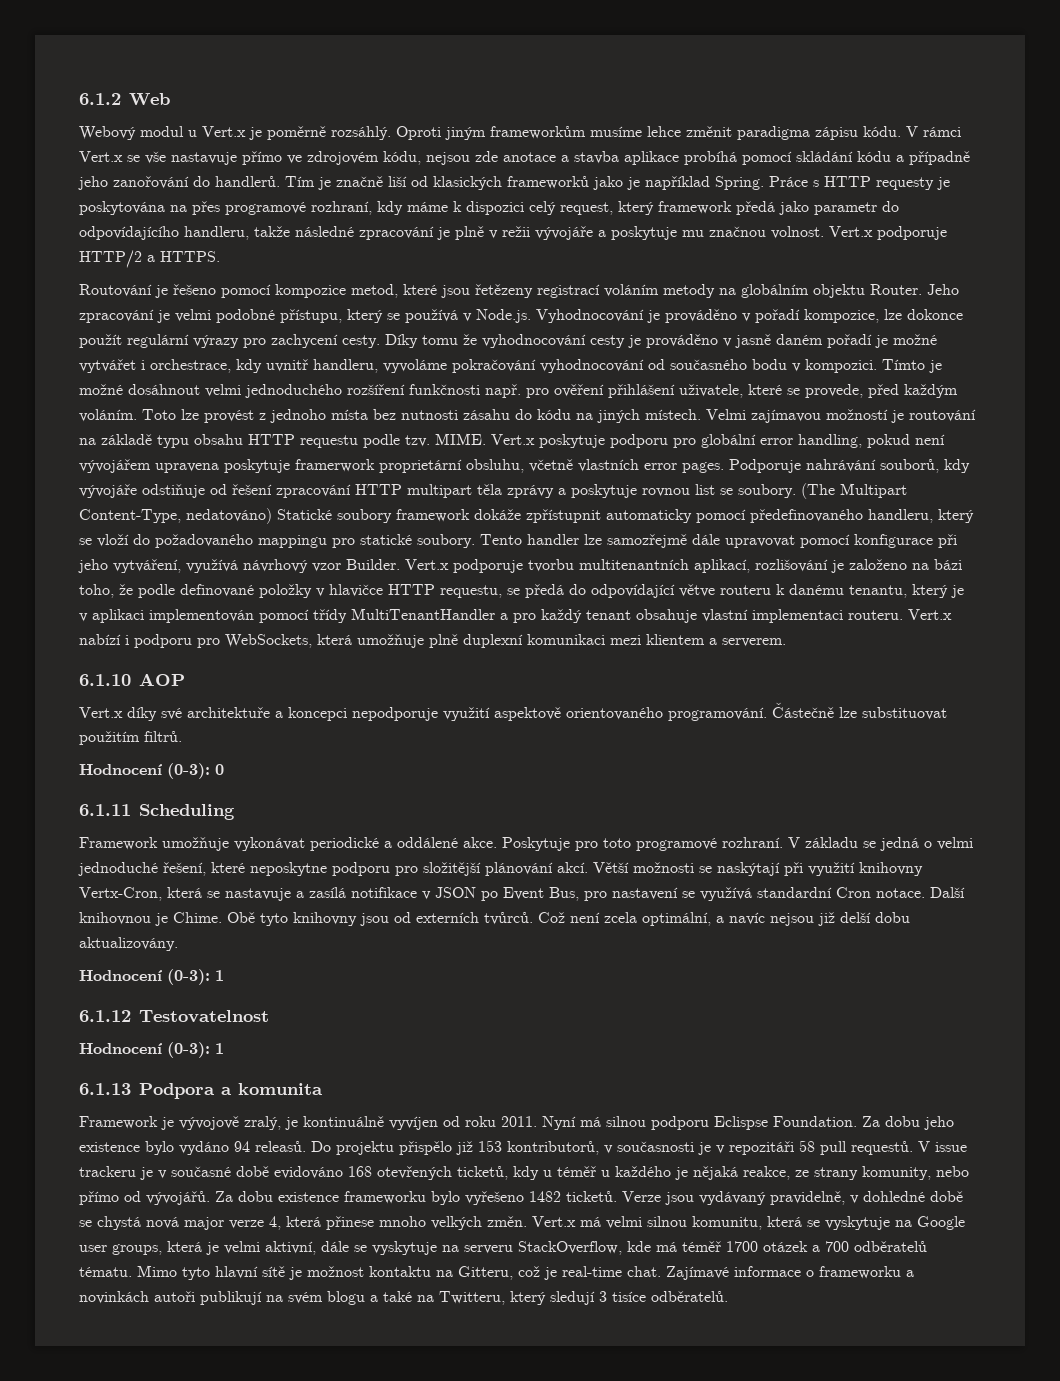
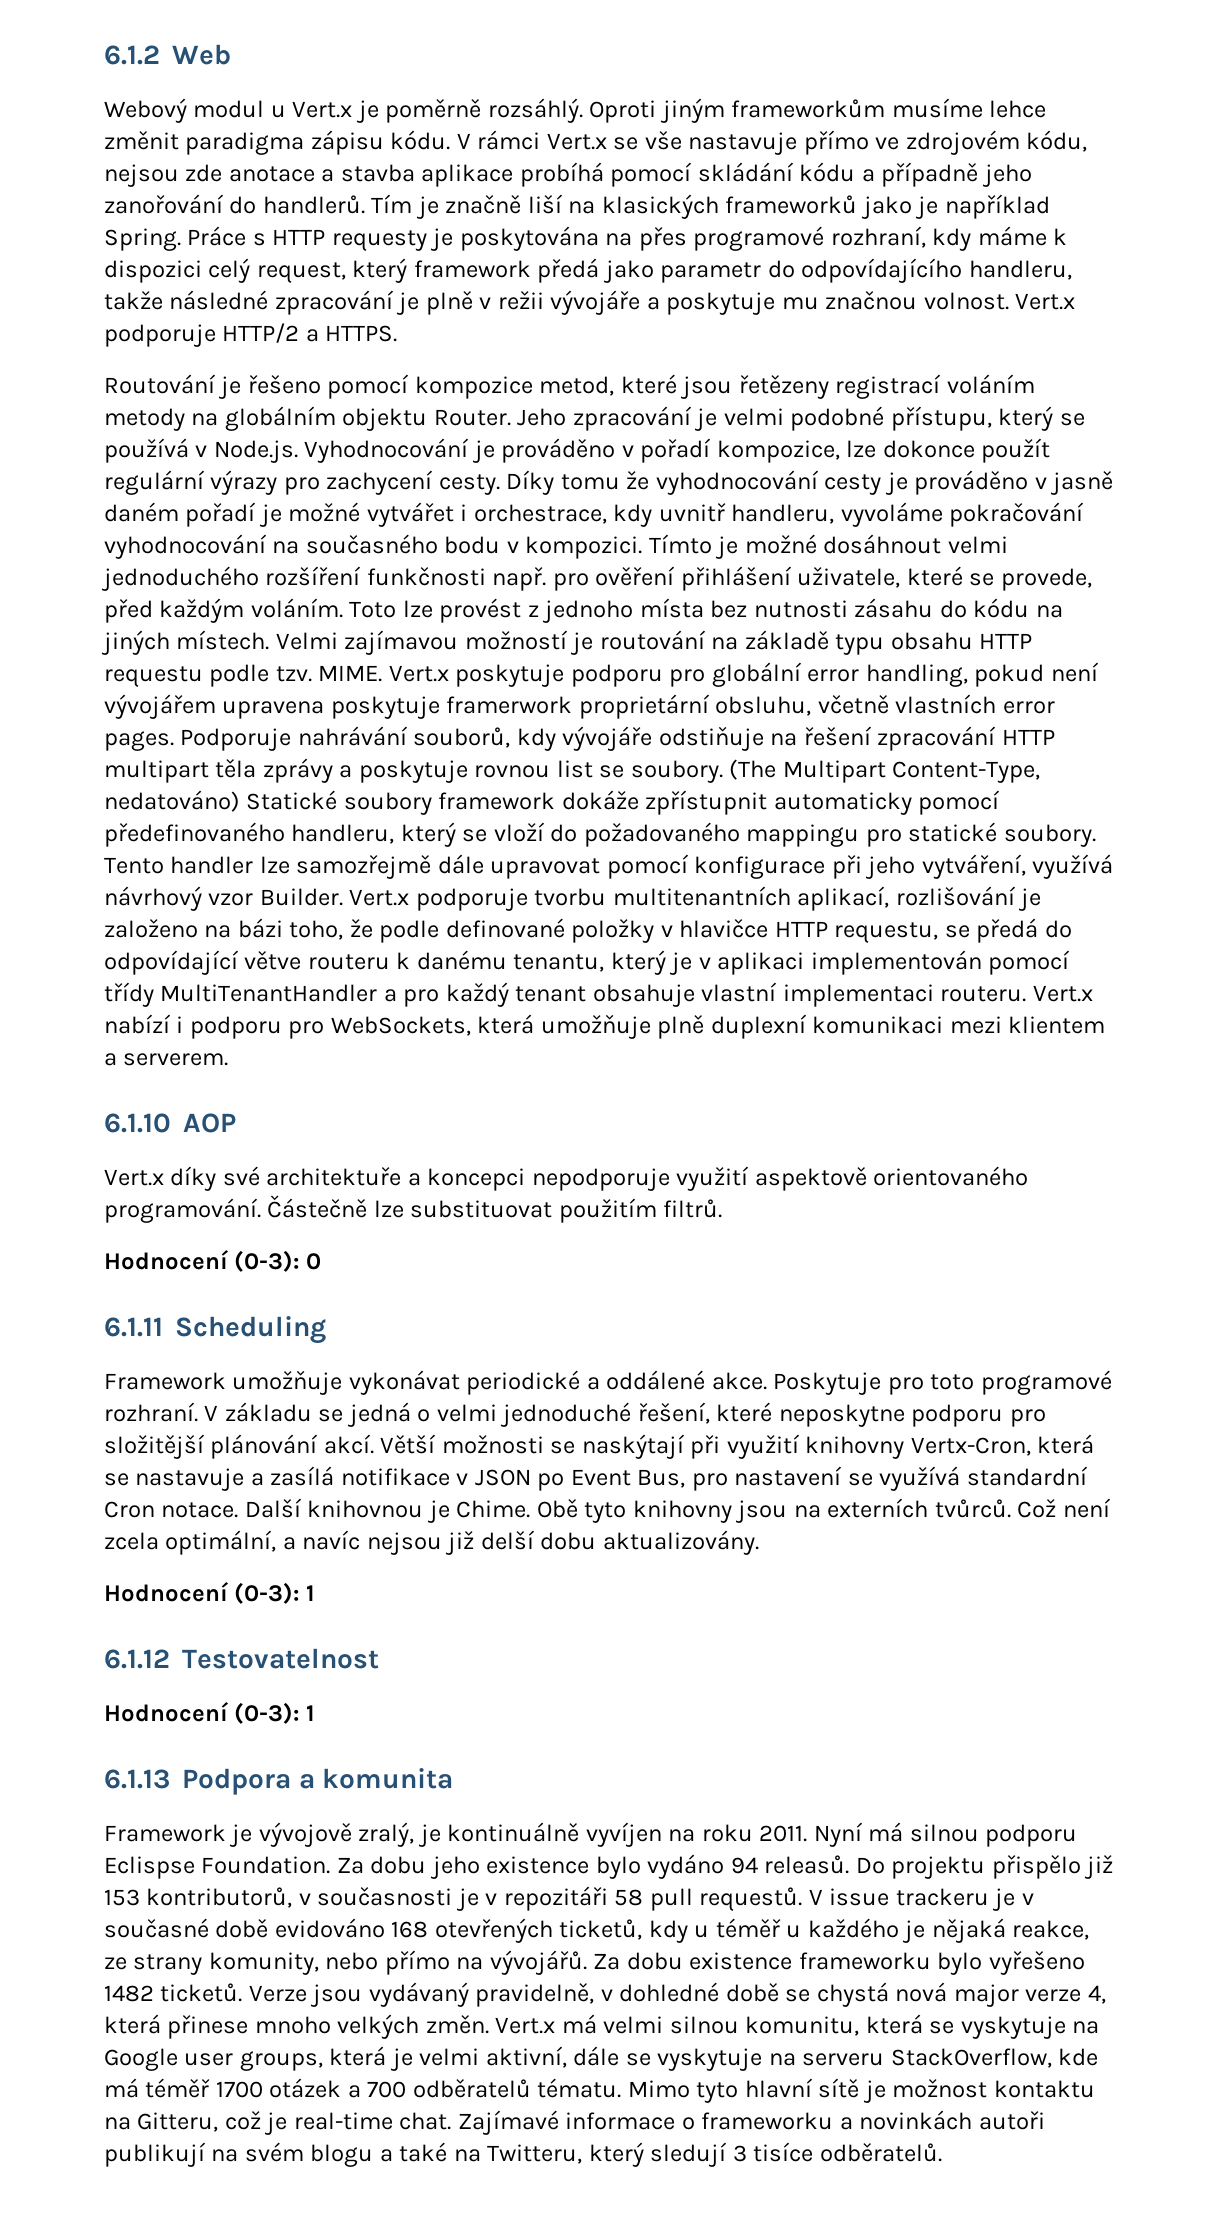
- Tím je značně liší od klasických frameworků jako je například Spring.
+ Tím je značně liší na klasických frameworků jako je například Spring.
- Díky tomu že vyhodnocování cesty je prováděno v jasně daném pořadí je možné vytvářet i orchestrace, kdy uvnitř handleru, vyvoláme pokračování vyhodnocování od současného bodu v kompozici.
+ Díky tomu že vyhodnocování cesty je prováděno v jasně daném pořadí je možné vytvářet i orchestrace, kdy uvnitř handleru, vyvoláme pokračování vyhodnocování na současného bodu v kompozici.
- Podporuje nahrávání souborů, kdy vývojáře odstiňuje od řešení zpracování HTTP multipart těla zprávy a poskytuje rovnou list se soubory.
+ Podporuje nahrávání souborů, kdy vývojáře odstiňuje na řešení zpracování HTTP multipart těla zprávy a poskytuje rovnou list se soubory.
- Obě tyto knihovny jsou od externích tvůrců.
+ Obě tyto knihovny jsou na externích tvůrců.
- Framework je vývojově zralý, je kontinuálně vyvíjen od roku 2011.
+ Framework je vývojově zralý, je kontinuálně vyvíjen na roku 2011.
- V issue trackeru je v současné době evidováno 168 otevřených ticketů, kdy u téměř u každého je nějaká reakce, ze strany komunity, nebo přímo od vývojářů.
+ V issue trackeru je v současné době evidováno 168 otevřených ticketů, kdy u téměř u každého je nějaká reakce, ze strany komunity, nebo přímo na vývojářů.

